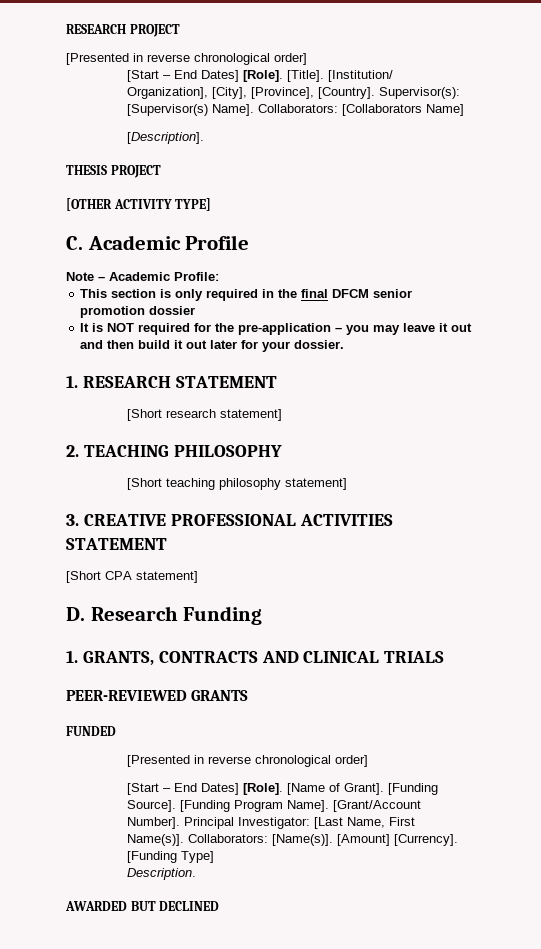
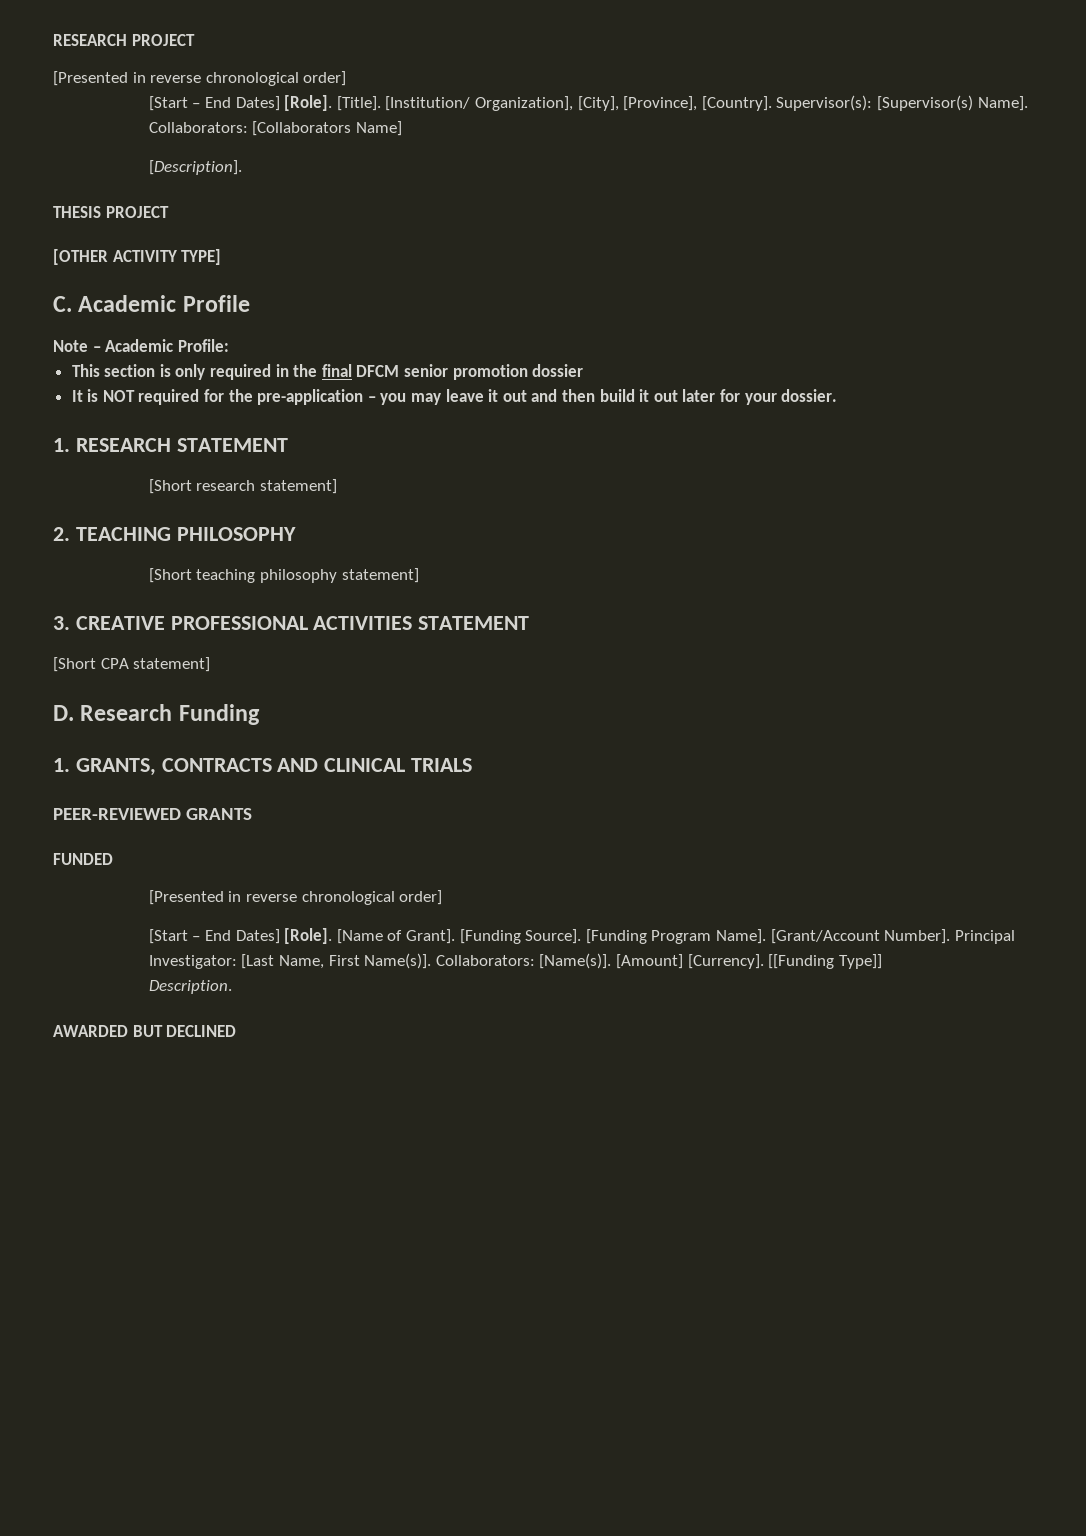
- [Funding Type]
+ [[Funding Type]]

